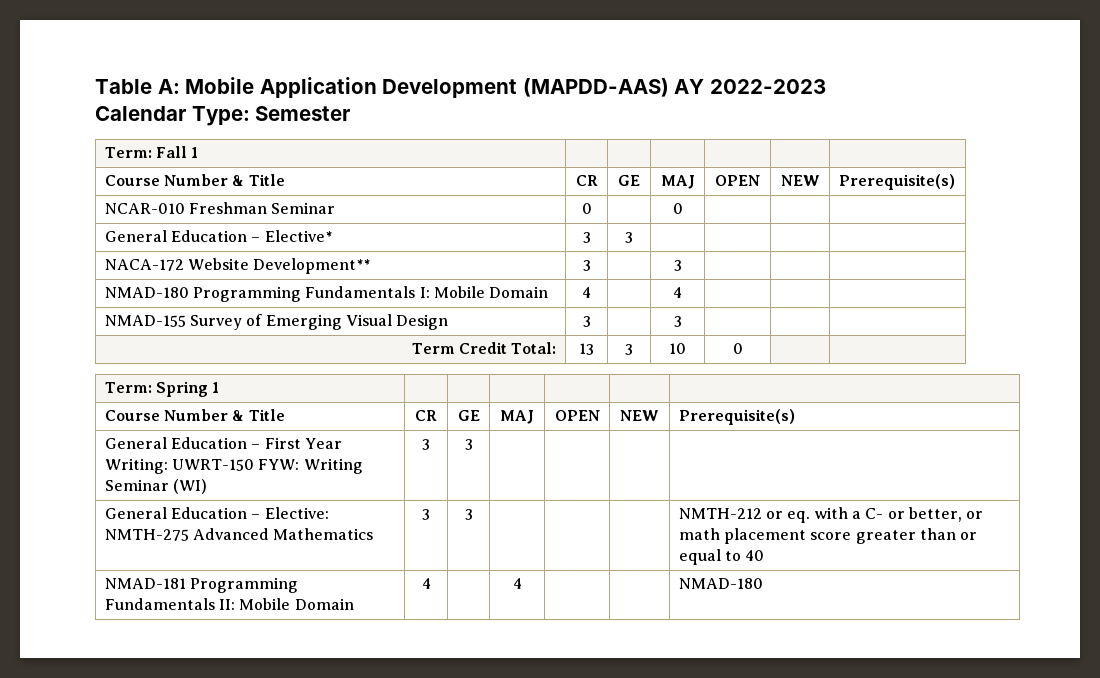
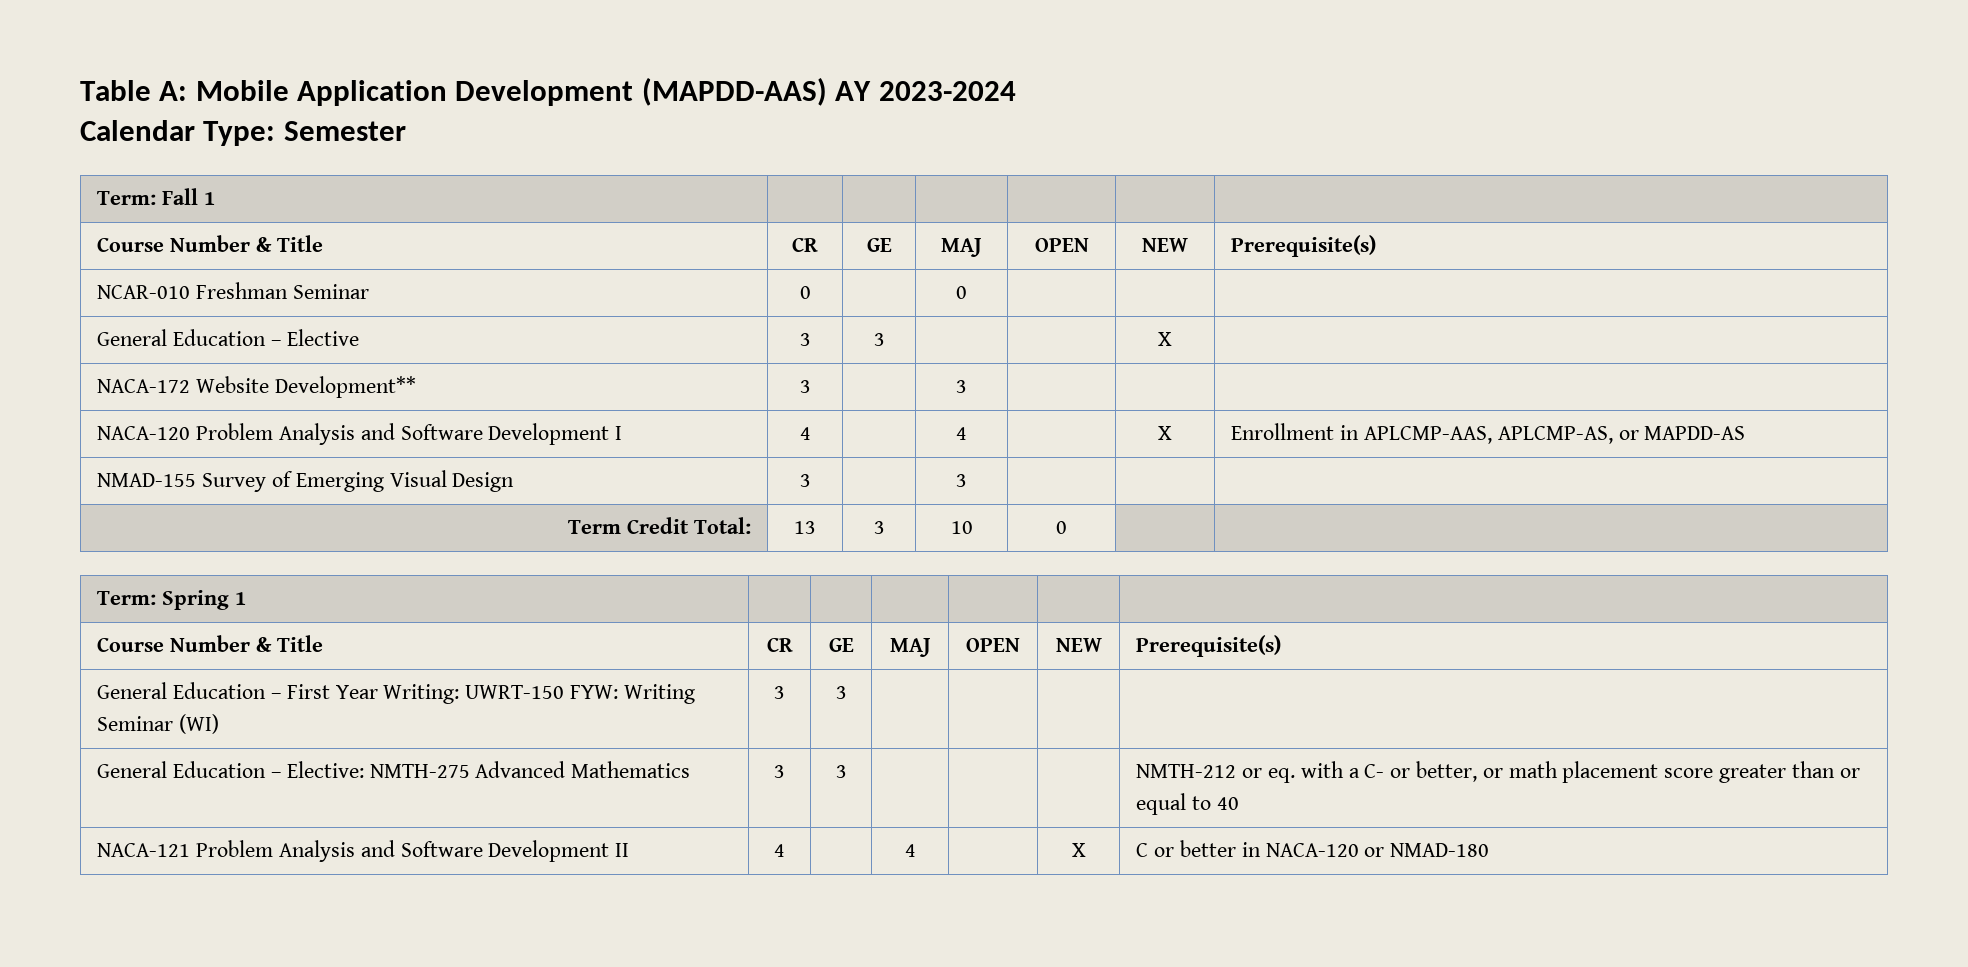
- Table A: Mobile Application Development (MAPDD-AAS) AY 2022-2023
+ Table A: Mobile Application Development (MAPDD-AAS) AY 2023-2024
- General Education – Elective* | 3 | 3 | | | |
+ General Education – Elective | 3 | 3 | | | X |
- NMAD-180 Programming Fundamentals I: Mobile Domain | 4 | | 4 | | |
+ NACA-120 Problem Analysis and Software Development I | 4 | | 4 | | X | Enrollment in APLCMP-AAS, APLCMP-AS, or MAPDD-AS
- NMAD-181 Programming Fundamentals II: Mobile Domain | 4 | | 4 | | | NMAD-180
+ NACA-121 Problem Analysis and Software Development II | 4 | | 4 | | X | C or better in NACA-120 or NMAD-180

